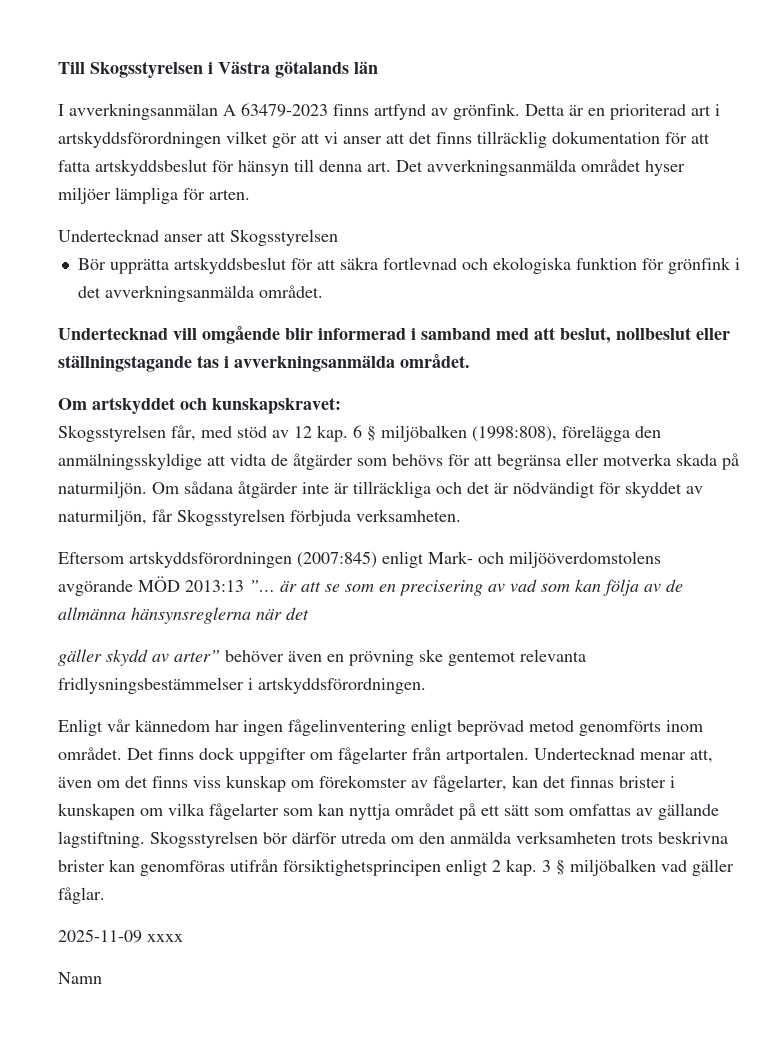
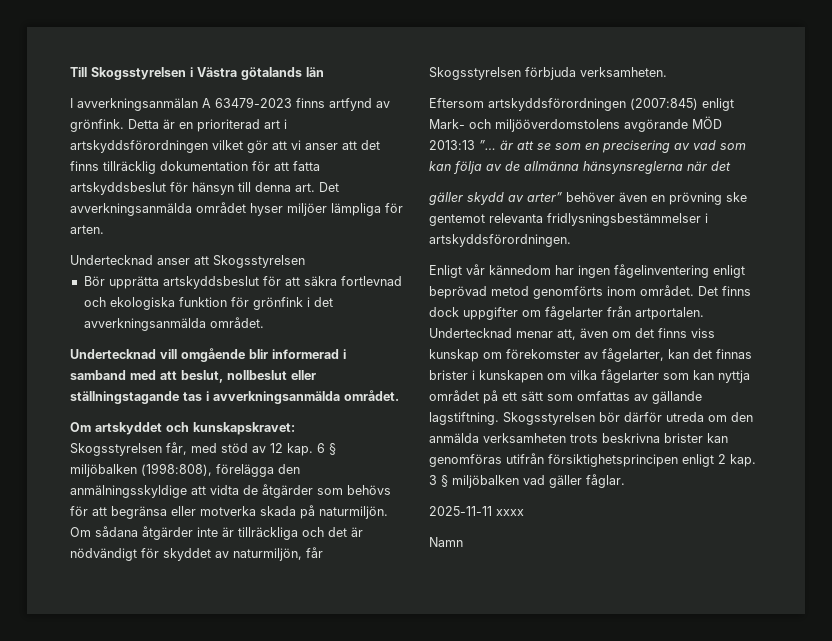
- 2025-11-09 xxxx
+ 2025-11-11 xxxx

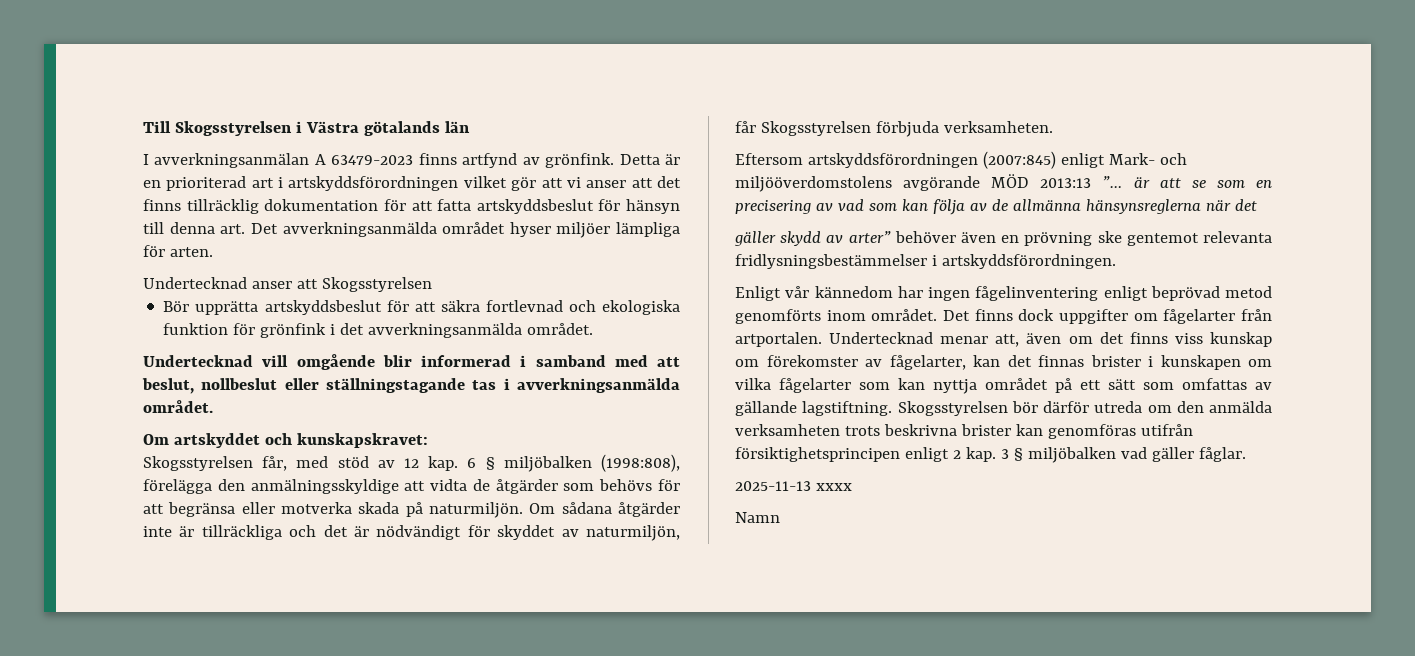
- 2025-11-11 xxxx
+ 2025-11-13 xxxx

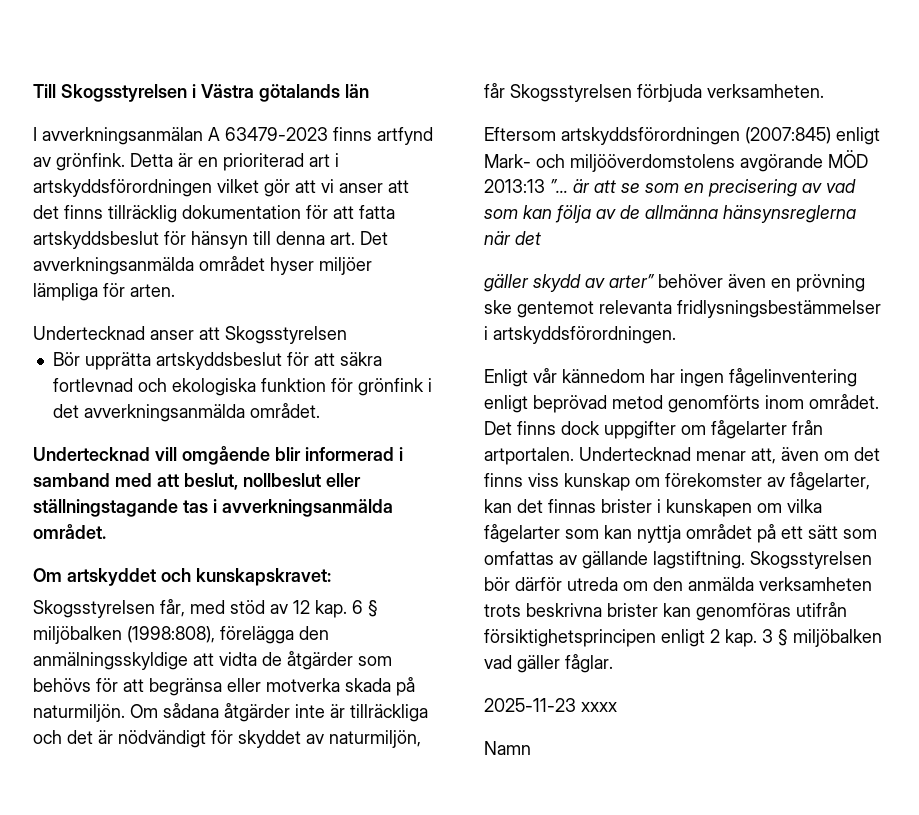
- 2025-11-13 xxxx
+ 2025-11-23 xxxx

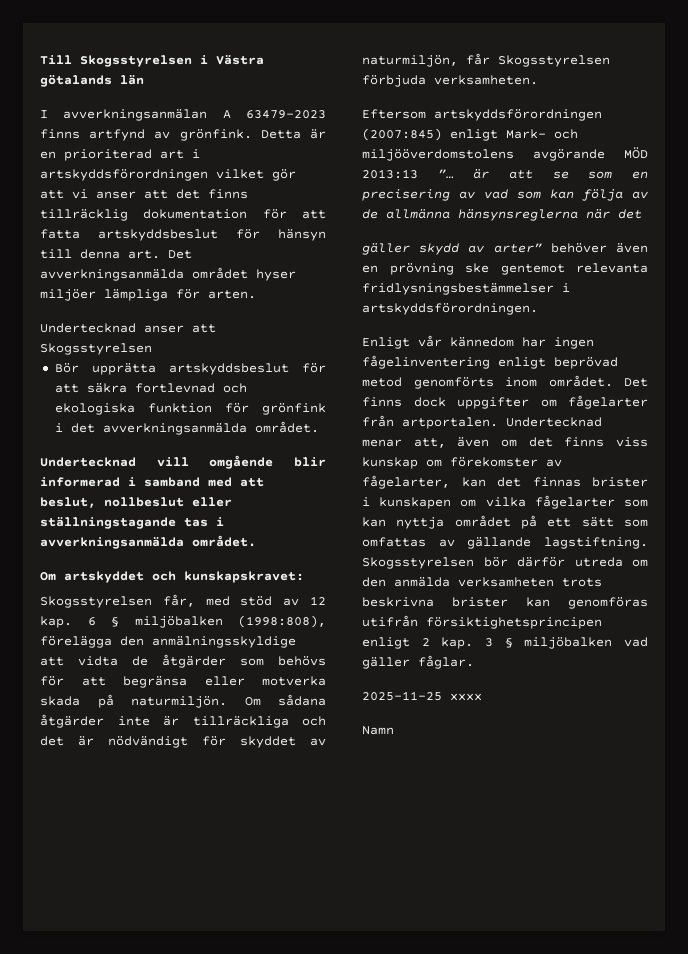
- 2025-11-23 xxxx
+ 2025-11-25 xxxx

